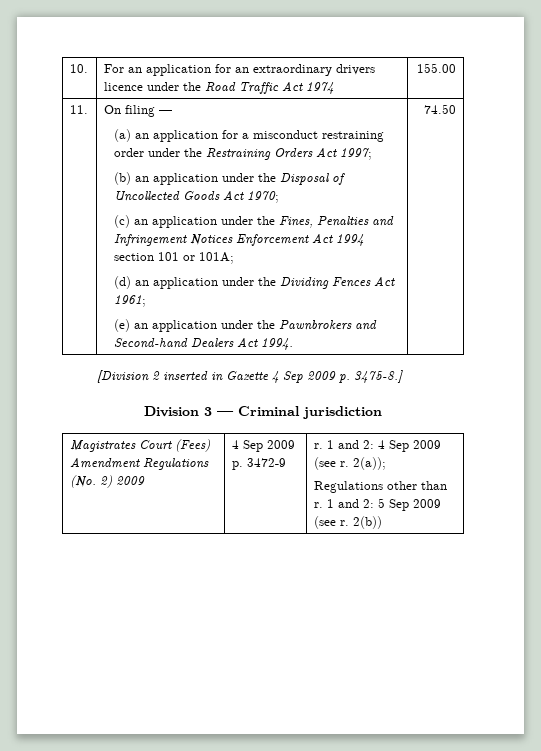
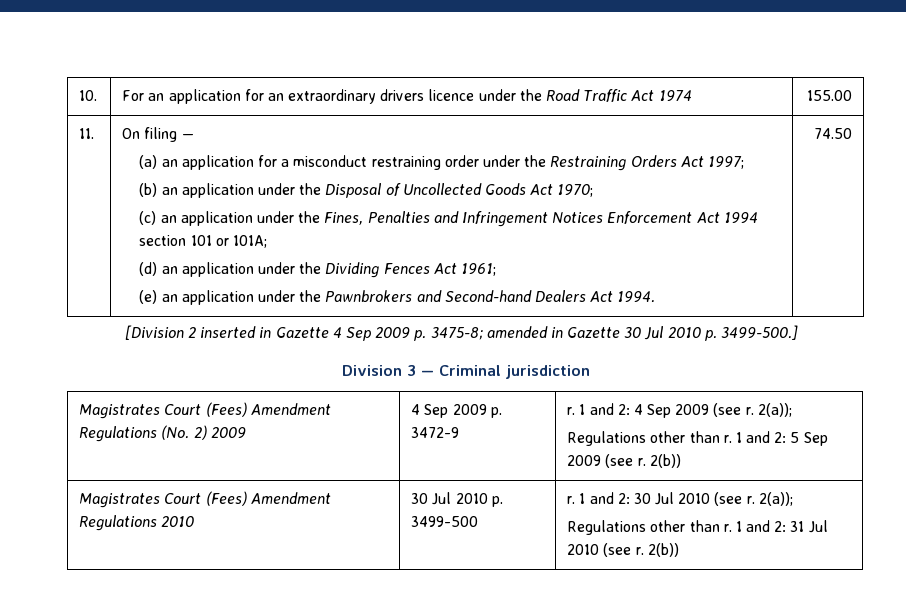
- [Division 2 inserted in Gazette 4 Sep 2009 p. 3475-8.]
+ [Division 2 inserted in Gazette 4 Sep 2009 p. 3475-8; amended in Gazette 30 Jul 2010 p. 3499-500.]
+ Magistrates Court (Fees) Amendment Regulations 2010 | 30 Jul 2010 p. 3499-500 | r. 1 and 2: 30 Jul 2010 (see r. 2(a));
+ Regulations other than r. 1 and 2: 31 Jul 2010 (see r. 2(b))

